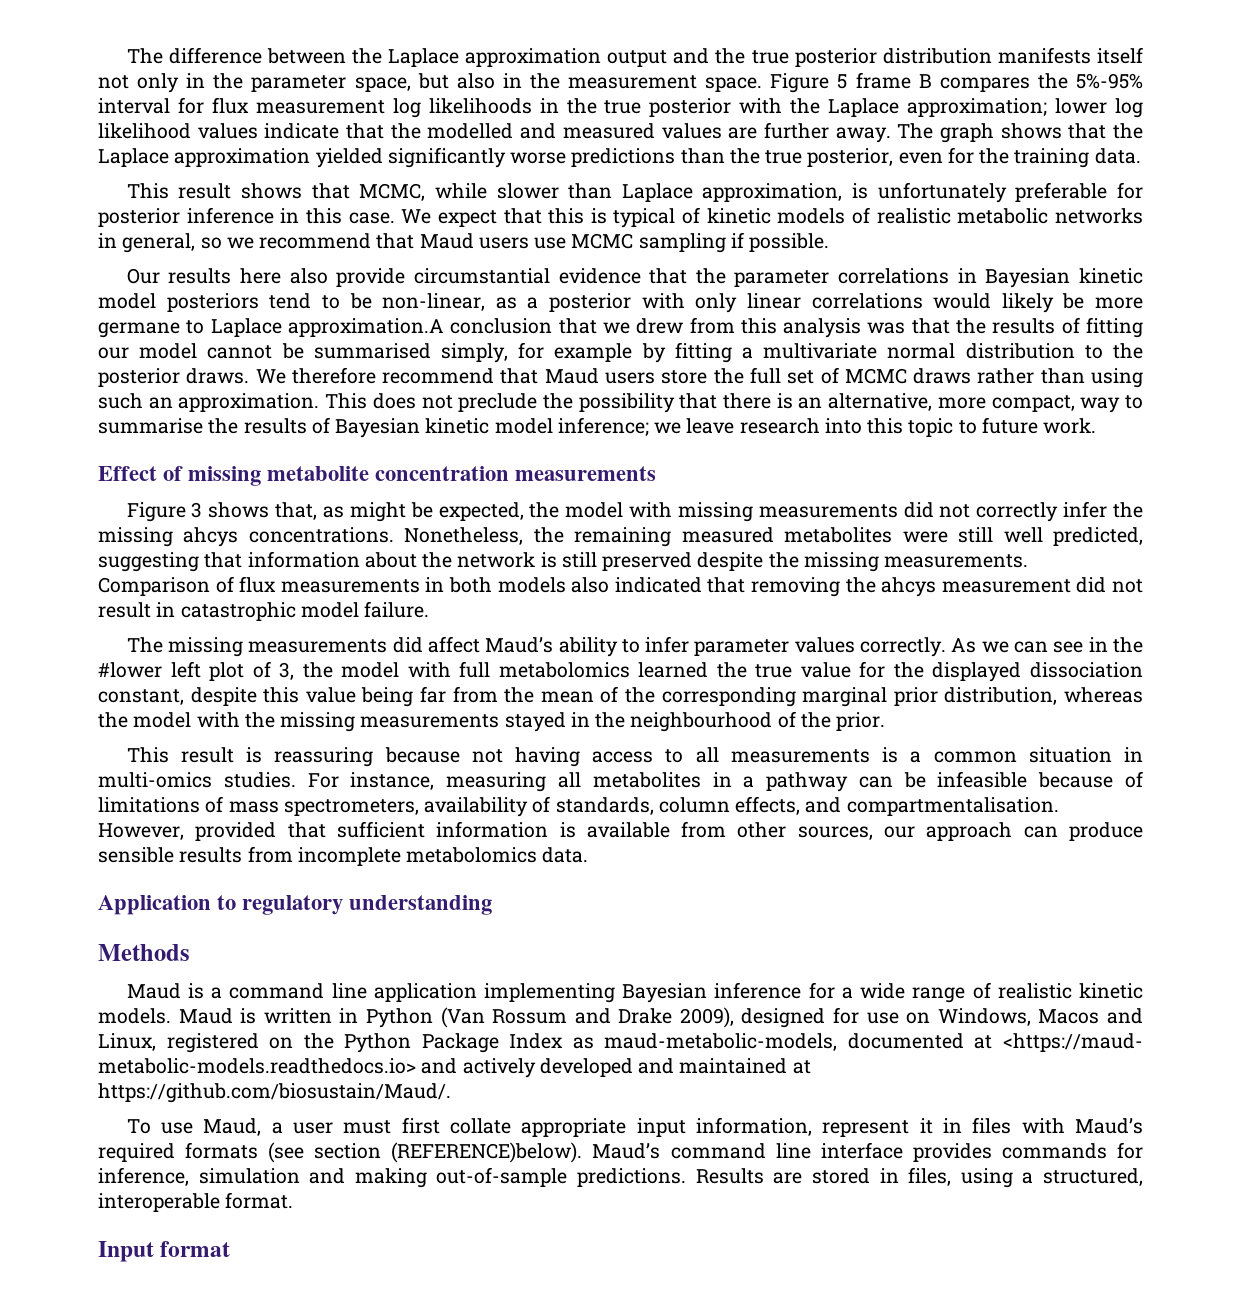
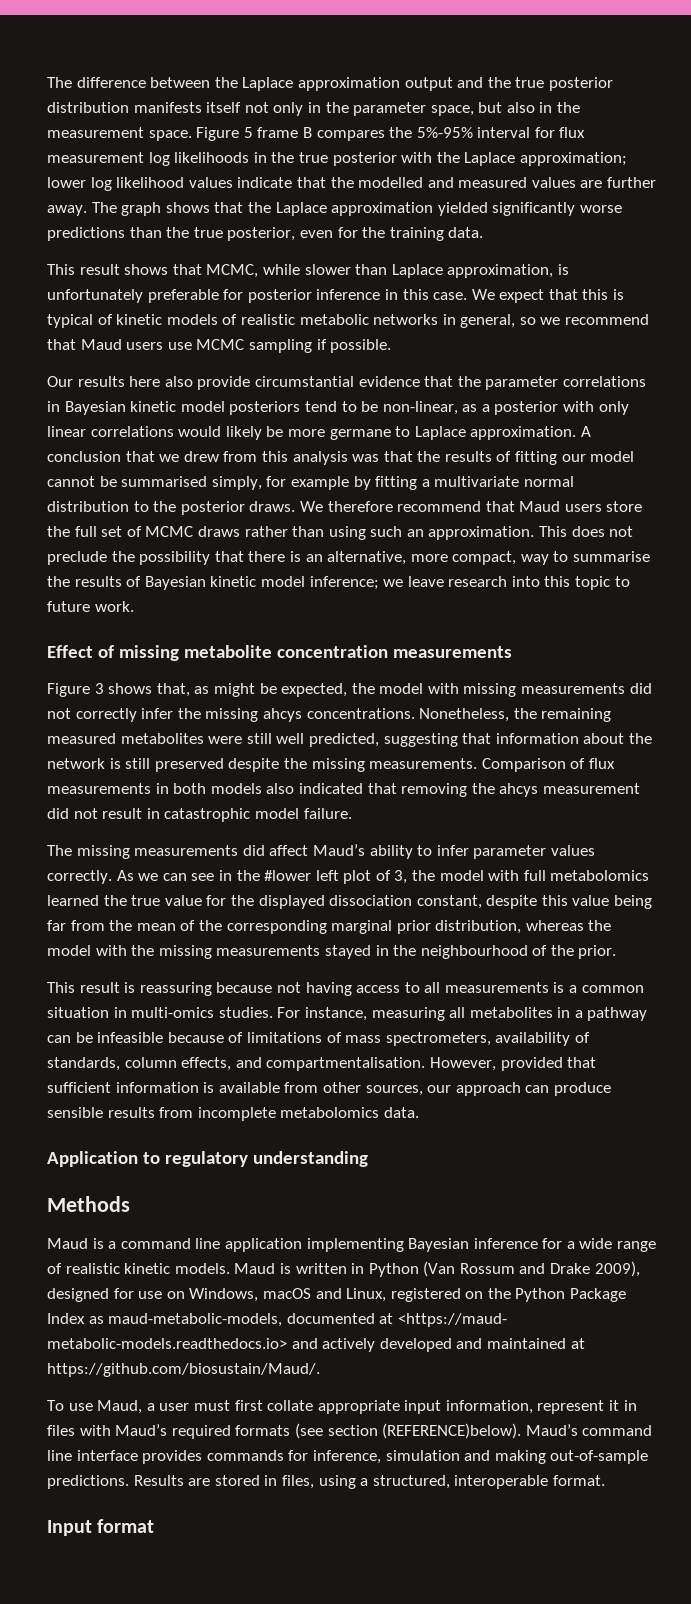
- Our results here also provide circumstantial evidence that the parameter correlations in Bayesian kinetic model posteriors tend to be non-linear, as a posterior with only linear correlations would likely be more germane to Laplace approximation.A conclusion that we drew from this analysis was that the results of fitting our model cannot be summarised simply, for example by fitting a multivariate normal distribution to the posterior draws.
+ Our results here also provide circumstantial evidence that the parameter correlations in Bayesian kinetic model posteriors tend to be non-linear, as a posterior with only linear correlations would likely be more germane to Laplace approximation. A conclusion that we drew from this analysis was that the results of fitting our model cannot be summarised simply, for example by fitting a multivariate normal distribution to the posterior draws.
- Maud is written in Python (Van Rossum and Drake 2009), designed for use on Windows, Macos and Linux, registered on the Python Package Index as maud-metabolic-models, documented at <https://maud- metabolic-models.readthedocs.io> and actively developed and maintained at https://github.com/biosustain/Maud/.
+ Maud is written in Python (Van Rossum and Drake 2009), designed for use on Windows, macOS and Linux, registered on the Python Package Index as maud-metabolic-models, documented at <https://maud- metabolic-models.readthedocs.io> and actively developed and maintained at https://github.com/biosustain/Maud/.

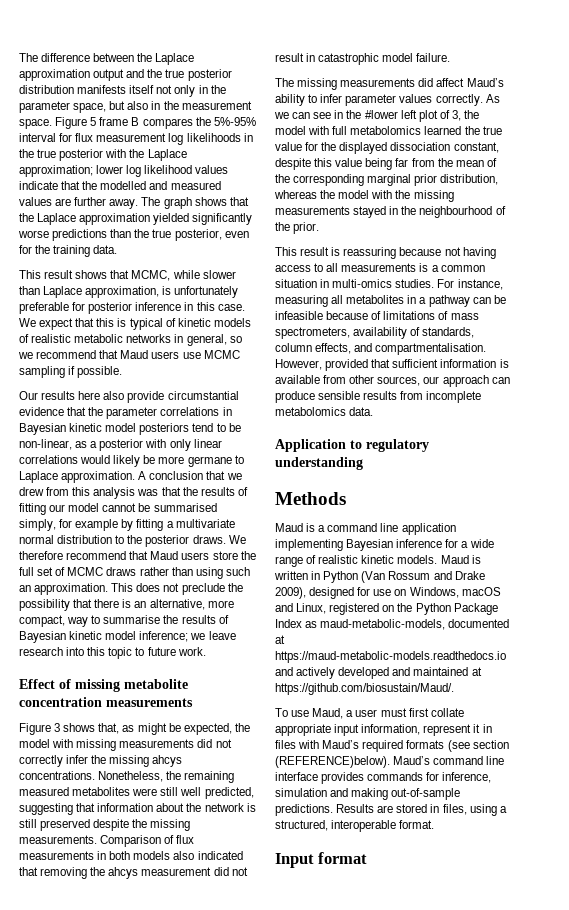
- Maud is written in Python (Van Rossum and Drake 2009), designed for use on Windows, macOS and Linux, registered on the Python Package Index as maud-metabolic-models, documented at <https://maud- metabolic-models.readthedocs.io> and actively developed and maintained at https://github.com/biosustain/Maud/.
+ Maud is written in Python (Van Rossum and Drake 2009), designed for use on Windows, macOS and Linux, registered on the Python Package Index as maud-metabolic-models, documented at https://maud-metabolic-models.readthedocs.io and actively developed and maintained at https://github.com/biosustain/Maud/.

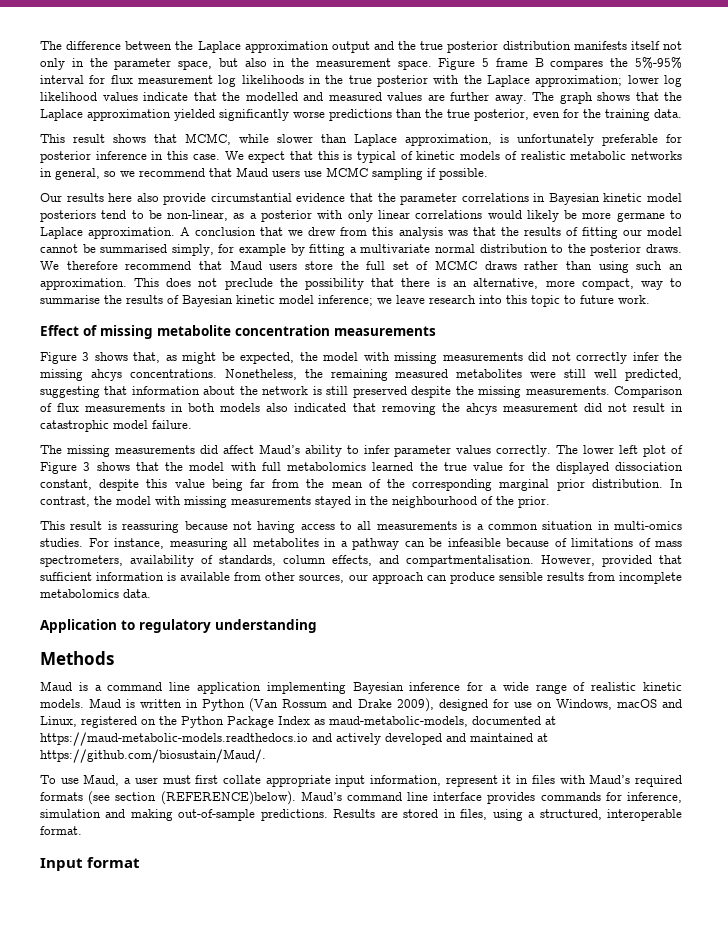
- As we can see in the #lower left plot of 3, the model with full metabolomics learned the true value for the displayed dissociation constant, despite this value being far from the mean of the corresponding marginal prior distribution, whereas the model with the missing measurements stayed in the neighbourhood of the prior.
+ The lower left plot of Figure 3 shows that the model with full metabolomics learned the true value for the displayed dissociation constant, despite this value being far from the mean of the corresponding marginal prior distribution. In contrast, the model with missing measurements stayed in the neighbourhood of the prior.

